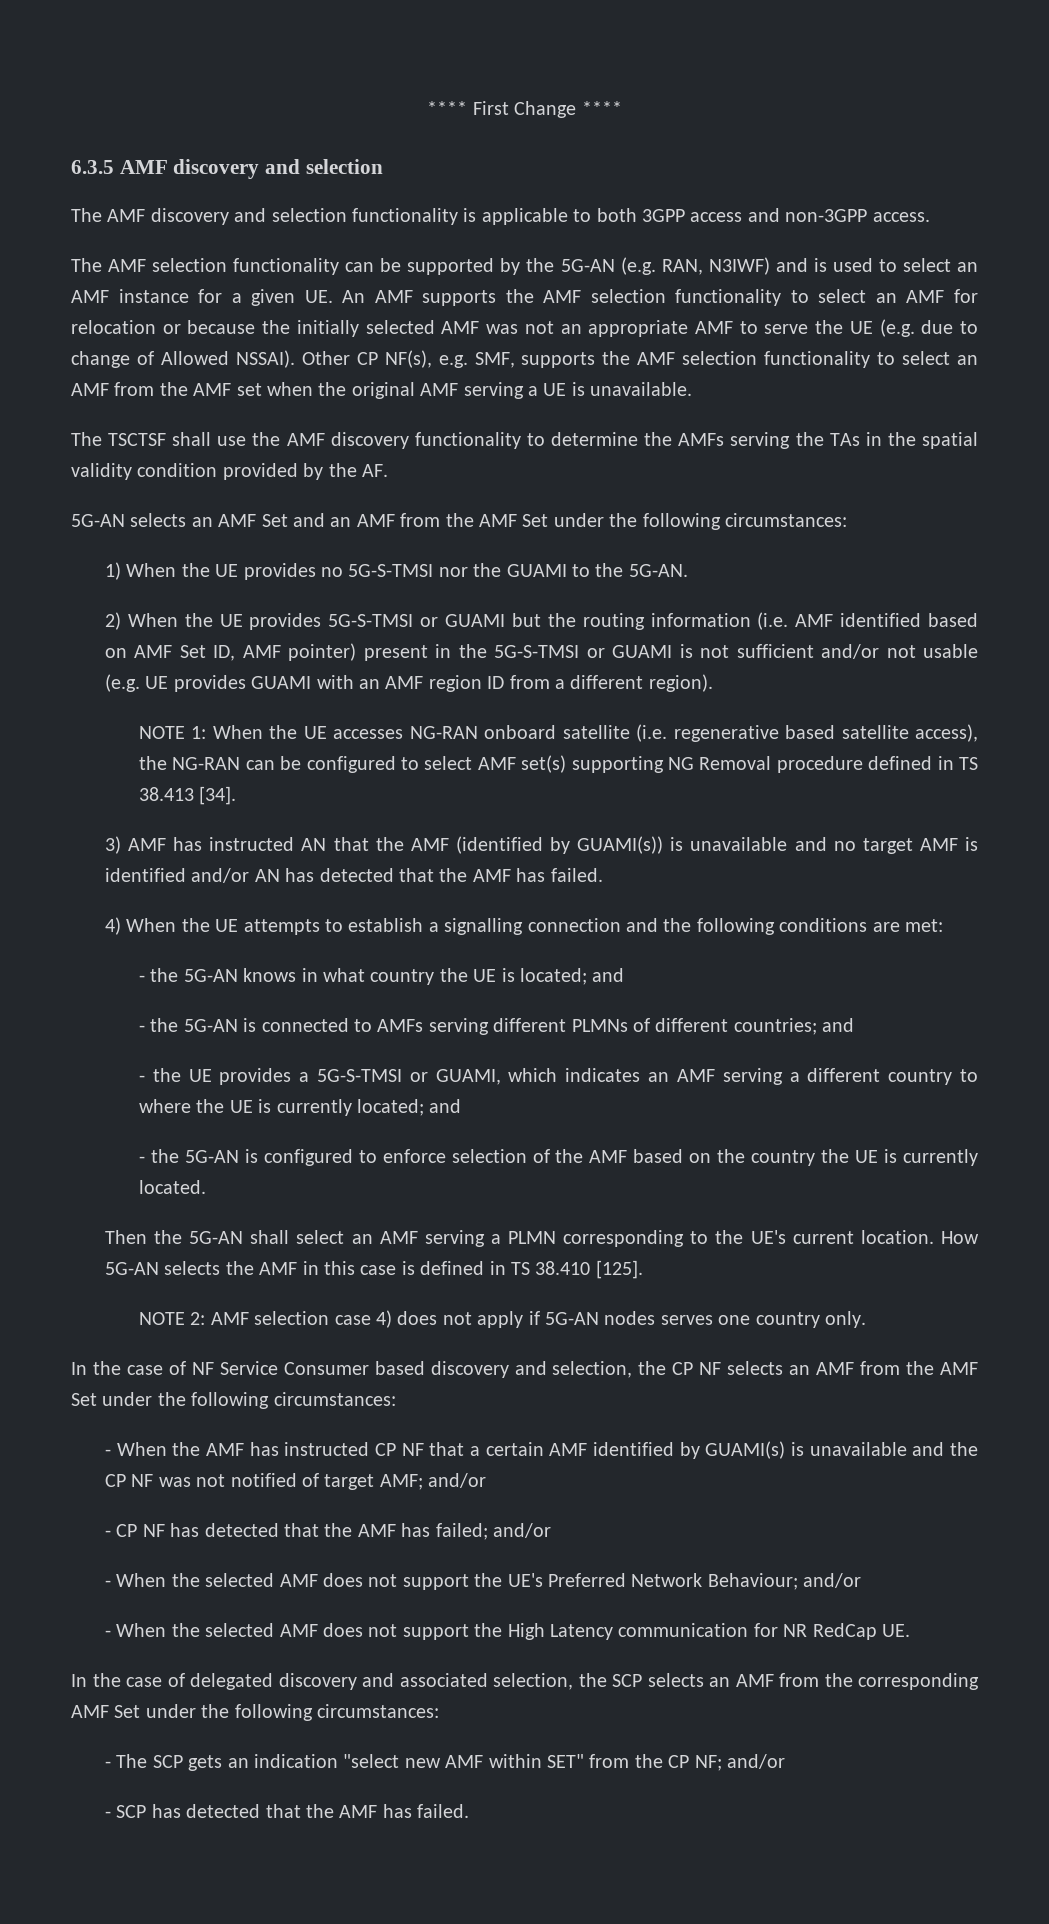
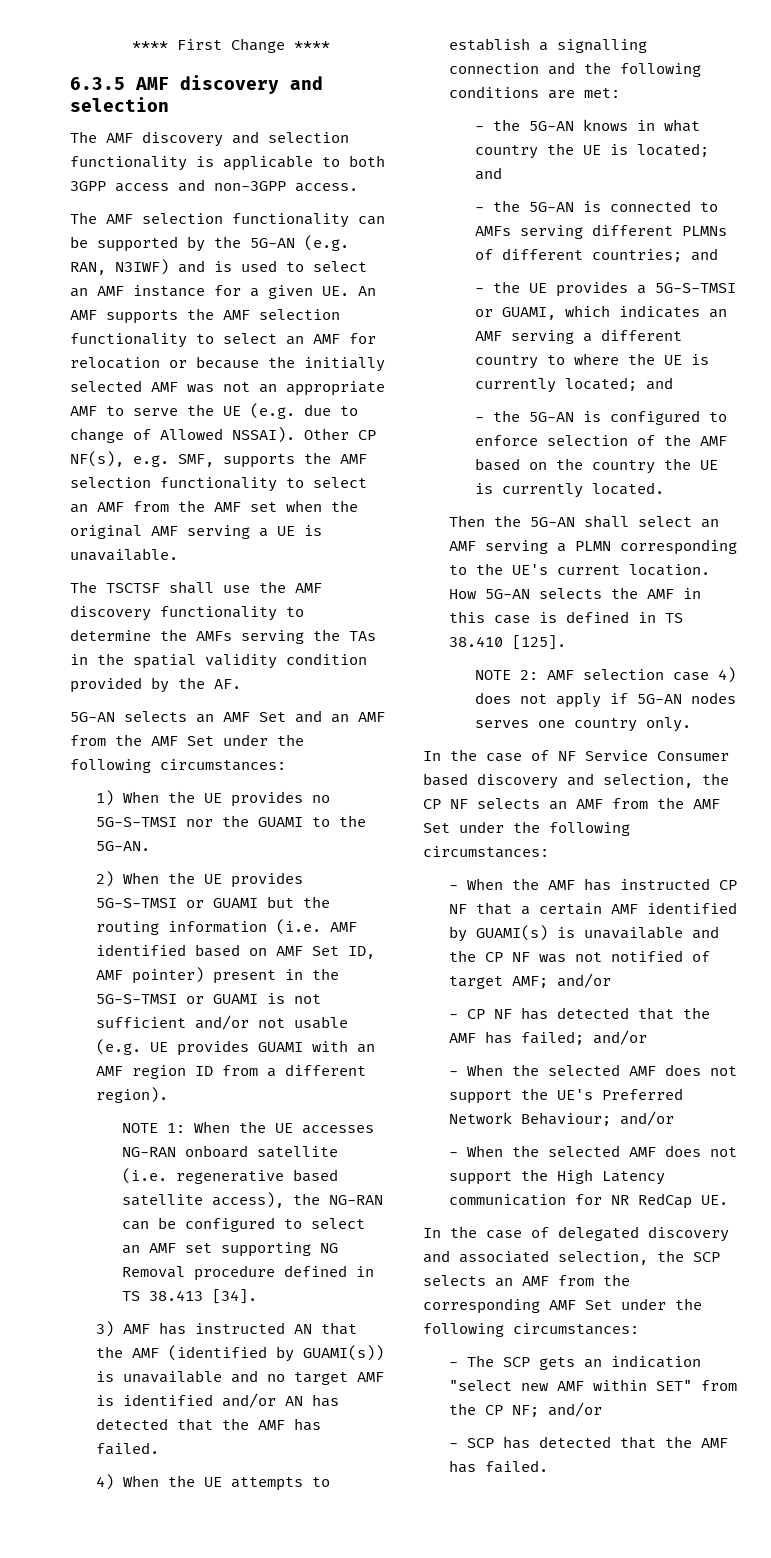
- NOTE 1: When the UE accesses NG-RAN onboard satellite (i.e. regenerative based satellite access), the NG-RAN can be configured to select AMF set(s) supporting NG Removal procedure defined in TS 38.413 [34].
+ NOTE 1: When the UE accesses NG-RAN onboard satellite (i.e. regenerative based satellite access), the NG-RAN can be configured to select an AMF set supporting NG Removal procedure defined in TS 38.413 [34].

